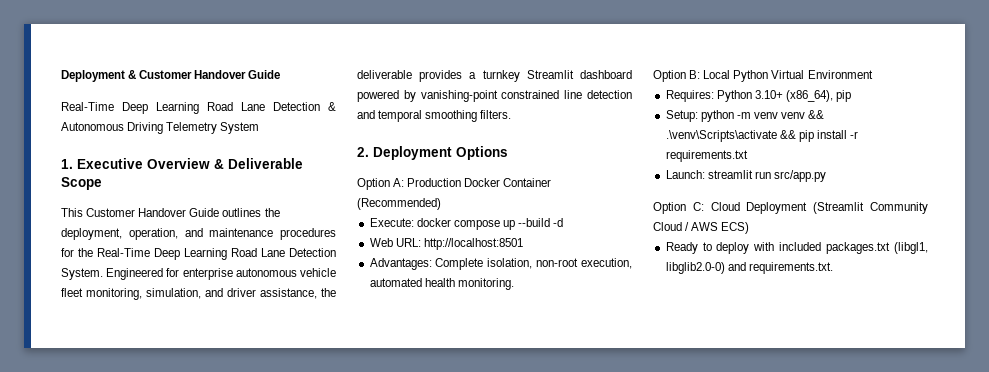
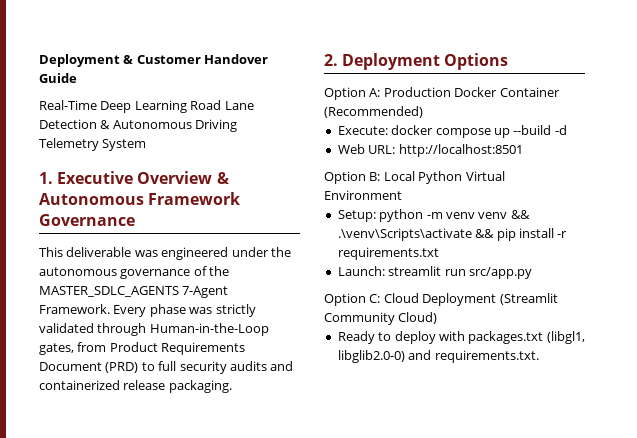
- 1. Executive Overview & Deliverable Scope
- This Customer Handover Guide outlines the deployment, operation, and maintenance procedures for the Real-Time Deep Learning Road Lane Detection System. Engineered for enterprise autonomous vehicle fleet monitoring, simulation, and driver assistance, the deliverable provides a turnkey Streamlit dashboard powered by vanishing-point constrained line detection and temporal smoothing filters.
+ 1. Executive Overview & Autonomous Framework Governance
+ This deliverable was engineered under the autonomous governance of the MASTER_SDLC_AGENTS 7-Agent Framework. Every phase was strictly validated through Human-in-the-Loop gates, from Product Requirements Document (PRD) to full security audits and containerized release packaging.
- Advantages: Complete isolation, non-root execution, automated health monitoring.
- Requires: Python 3.10+ (x86_64), pip
- Option C: Cloud Deployment (Streamlit Community Cloud / AWS ECS)
+ Option C: Cloud Deployment (Streamlit Community Cloud)
- Ready to deploy with included packages.txt (libgl1, libglib2.0-0) and requirements.txt.
+ Ready to deploy with packages.txt (libgl1, libglib2.0-0) and requirements.txt.

